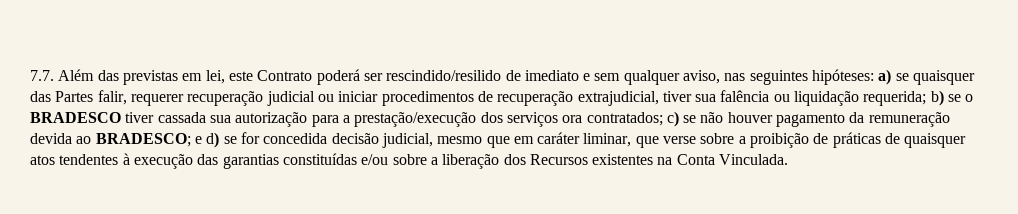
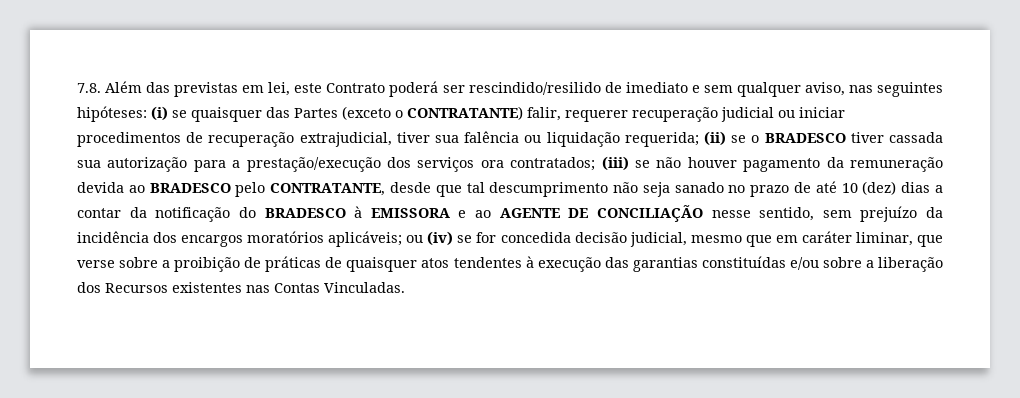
- 7.7. Além das previstas em lei, este Contrato poderá ser rescindido/resilido de imediato e sem qualquer aviso, nas seguintes hipóteses:
+ 7.8. Além das previstas em lei, este Contrato poderá ser rescindido/resilido de imediato e sem qualquer aviso, nas seguintes hipóteses:
- a) se quaisquer das Partes falir, requerer recuperação judicial ou iniciar procedimentos de recuperação extrajudicial, tiver sua falência ou liquidação requerida;
+ (i) se quaisquer das Partes (exceto o CONTRATANTE) falir, requerer recuperação judicial ou iniciar procedimentos de recuperação extrajudicial, tiver sua falência ou liquidação requerida;
- b) se o BRADESCO tiver cassada sua autorização para a prestação/execução dos serviços ora contratados;
+ (ii) se o BRADESCO tiver cassada sua autorização para a prestação/execução dos serviços ora contratados;
- c) se não houver pagamento da remuneração devida ao BRADESCO; e d) se for concedida decisão judicial, mesmo que em caráter liminar, que verse sobre a proibição de práticas de quaisquer atos tendentes à execução das garantias constituídas e/ou sobre a liberação dos Recursos existentes na Conta Vinculada.
+ (iii) se não houver pagamento da remuneração devida ao BRADESCO pelo CONTRATANTE, desde que tal descumprimento não seja sanado no prazo de até 10 (dez) dias a contar da notificação do BRADESCO à EMISSORA e ao AGENTE DE CONCILIAÇÃO nesse sentido, sem prejuízo da incidência dos encargos moratórios aplicáveis; ou (iv) se for concedida decisão judicial, mesmo que em caráter liminar, que verse sobre a proibição de práticas de quaisquer atos tendentes à execução das garantias constituídas e/ou sobre a liberação dos Recursos existentes nas Contas Vinculadas.

